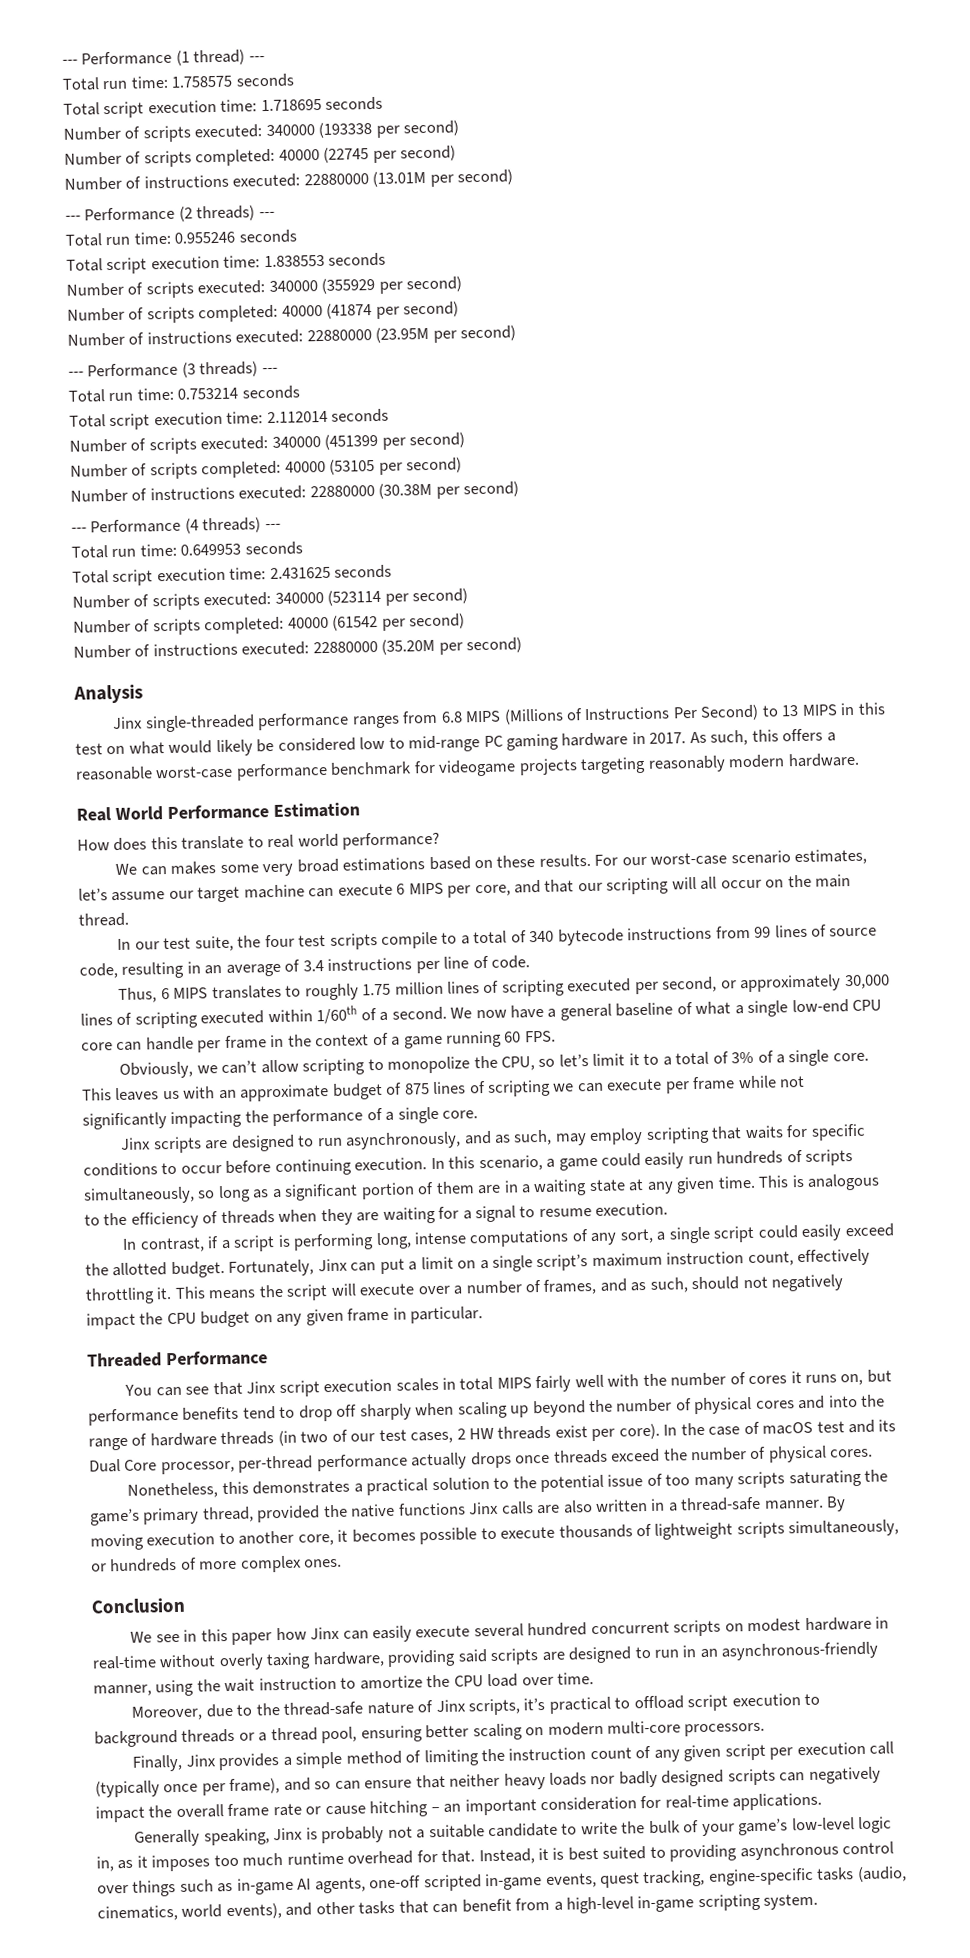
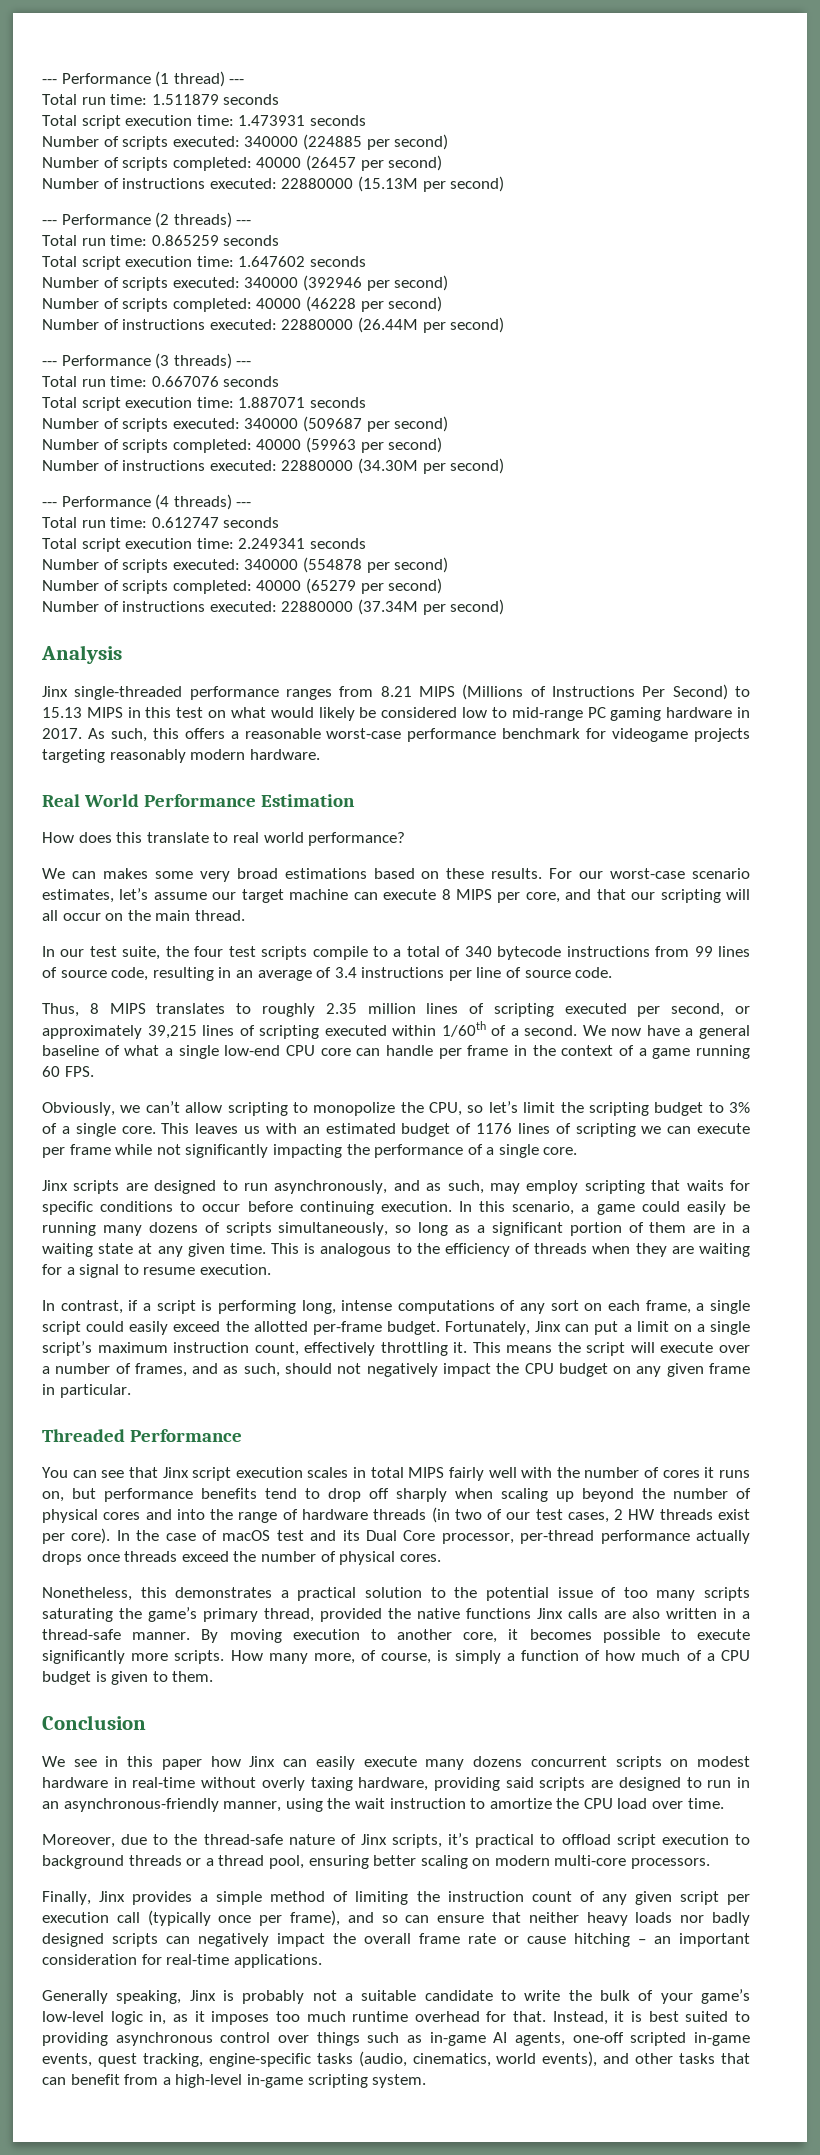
- Total run time: 1.758575 seconds
- Total script execution time: 1.718695 seconds
- Number of scripts executed: 340000 (193338 per second)
- Number of scripts completed: 40000 (22745 per second)
- Number of instructions executed: 22880000 (13.01M per second)
+ Total run time: 1.511879 seconds
+ Total script execution time: 1.473931 seconds
+ Number of scripts executed: 340000 (224885 per second)
+ Number of scripts completed: 40000 (26457 per second)
+ Number of instructions executed: 22880000 (15.13M per second)
- Total run time: 0.955246 seconds
- Total script execution time: 1.838553 seconds
- Number of scripts executed: 340000 (355929 per second)
- Number of scripts completed: 40000 (41874 per second)
- Number of instructions executed: 22880000 (23.95M per second)
+ Total run time: 0.865259 seconds
+ Total script execution time: 1.647602 seconds
+ Number of scripts executed: 340000 (392946 per second)
+ Number of scripts completed: 40000 (46228 per second)
+ Number of instructions executed: 22880000 (26.44M per second)
- Total run time: 0.753214 seconds
- Total script execution time: 2.112014 seconds
- Number of scripts executed: 340000 (451399 per second)
- Number of scripts completed: 40000 (53105 per second)
- Number of instructions executed: 22880000 (30.38M per second)
+ Total run time: 0.667076 seconds
+ Total script execution time: 1.887071 seconds
+ Number of scripts executed: 340000 (509687 per second)
+ Number of scripts completed: 40000 (59963 per second)
+ Number of instructions executed: 22880000 (34.30M per second)
- Total run time: 0.649953 seconds
- Total script execution time: 2.431625 seconds
- Number of scripts executed: 340000 (523114 per second)
- Number of scripts completed: 40000 (61542 per second)
- Number of instructions executed: 22880000 (35.20M per second)
+ Total run time: 0.612747 seconds
+ Total script execution time: 2.249341 seconds
+ Number of scripts executed: 340000 (554878 per second)
+ Number of scripts completed: 40000 (65279 per second)
+ Number of instructions executed: 22880000 (37.34M per second)
- Jinx single-threaded performance ranges from 6.8 MIPS (Millions of Instructions Per Second) to 13 MIPS in this test on what would likely be considered low to mid-range PC gaming hardware in 2017.
+ Jinx single-threaded performance ranges from 8.21 MIPS (Millions of Instructions Per Second) to 15.13 MIPS in this test on what would likely be considered low to mid-range PC gaming hardware in 2017.
- For our worst-case scenario estimates, let’s assume our target machine can execute 6 MIPS per core, and that our scripting will all occur on the main thread.
+ For our worst-case scenario estimates, let’s assume our target machine can execute 8 MIPS per core, and that our scripting will all occur on the main thread.
- In our test suite, the four test scripts compile to a total of 340 bytecode instructions from 99 lines of source code, resulting in an average of 3.4 instructions per line of code.
+ In our test suite, the four test scripts compile to a total of 340 bytecode instructions from 99 lines of source code, resulting in an average of 3.4 instructions per line of source code.
- Thus, 6 MIPS translates to roughly 1.75 million lines of scripting executed per second, or approximately 30,000 lines of scripting executed within 1/60th of a second.
+ Thus, 8 MIPS translates to roughly 2.35 million lines of scripting executed per second, or approximately 39,215 lines of scripting executed within 1/60th of a second.
- Obviously, we can’t allow scripting to monopolize the CPU, so let’s limit it to a total of 3% of a single core.
+ Obviously, we can’t allow scripting to monopolize the CPU, so let’s limit the scripting budget to 3% of a single core.
- This leaves us with an approximate budget of 875 lines of scripting we can execute per frame while not significantly impacting the performance of a single core.
+ This leaves us with an estimated budget of 1176 lines of scripting we can execute per frame while not significantly impacting the performance of a single core.
- In this scenario, a game could easily run hundreds of scripts simultaneously, so long as a significant portion of them are in a waiting state at any given time.
+ In this scenario, a game could easily be running many dozens of scripts simultaneously, so long as a significant portion of them are in a waiting state at any given time.
- In contrast, if a script is performing long, intense computations of any sort, a single script could easily exceed the allotted budget.
+ In contrast, if a script is performing long, intense computations of any sort on each frame, a single script could easily exceed the allotted per-frame budget.
- By moving execution to another core, it becomes possible to execute thousands of lightweight scripts simultaneously, or hundreds of more complex ones.
+ By moving execution to another core, it becomes possible to execute significantly more scripts. How many more, of course, is simply a function of how much of a CPU budget is given to them.
- We see in this paper how Jinx can easily execute several hundred concurrent scripts on modest hardware in real-time without overly taxing hardware, providing said scripts are designed to run in an asynchronous-friendly manner, using the wait instruction to amortize the CPU load over time.
+ We see in this paper how Jinx can easily execute many dozens concurrent scripts on modest hardware in real-time without overly taxing hardware, providing said scripts are designed to run in an asynchronous-friendly manner, using the wait instruction to amortize the CPU load over time.

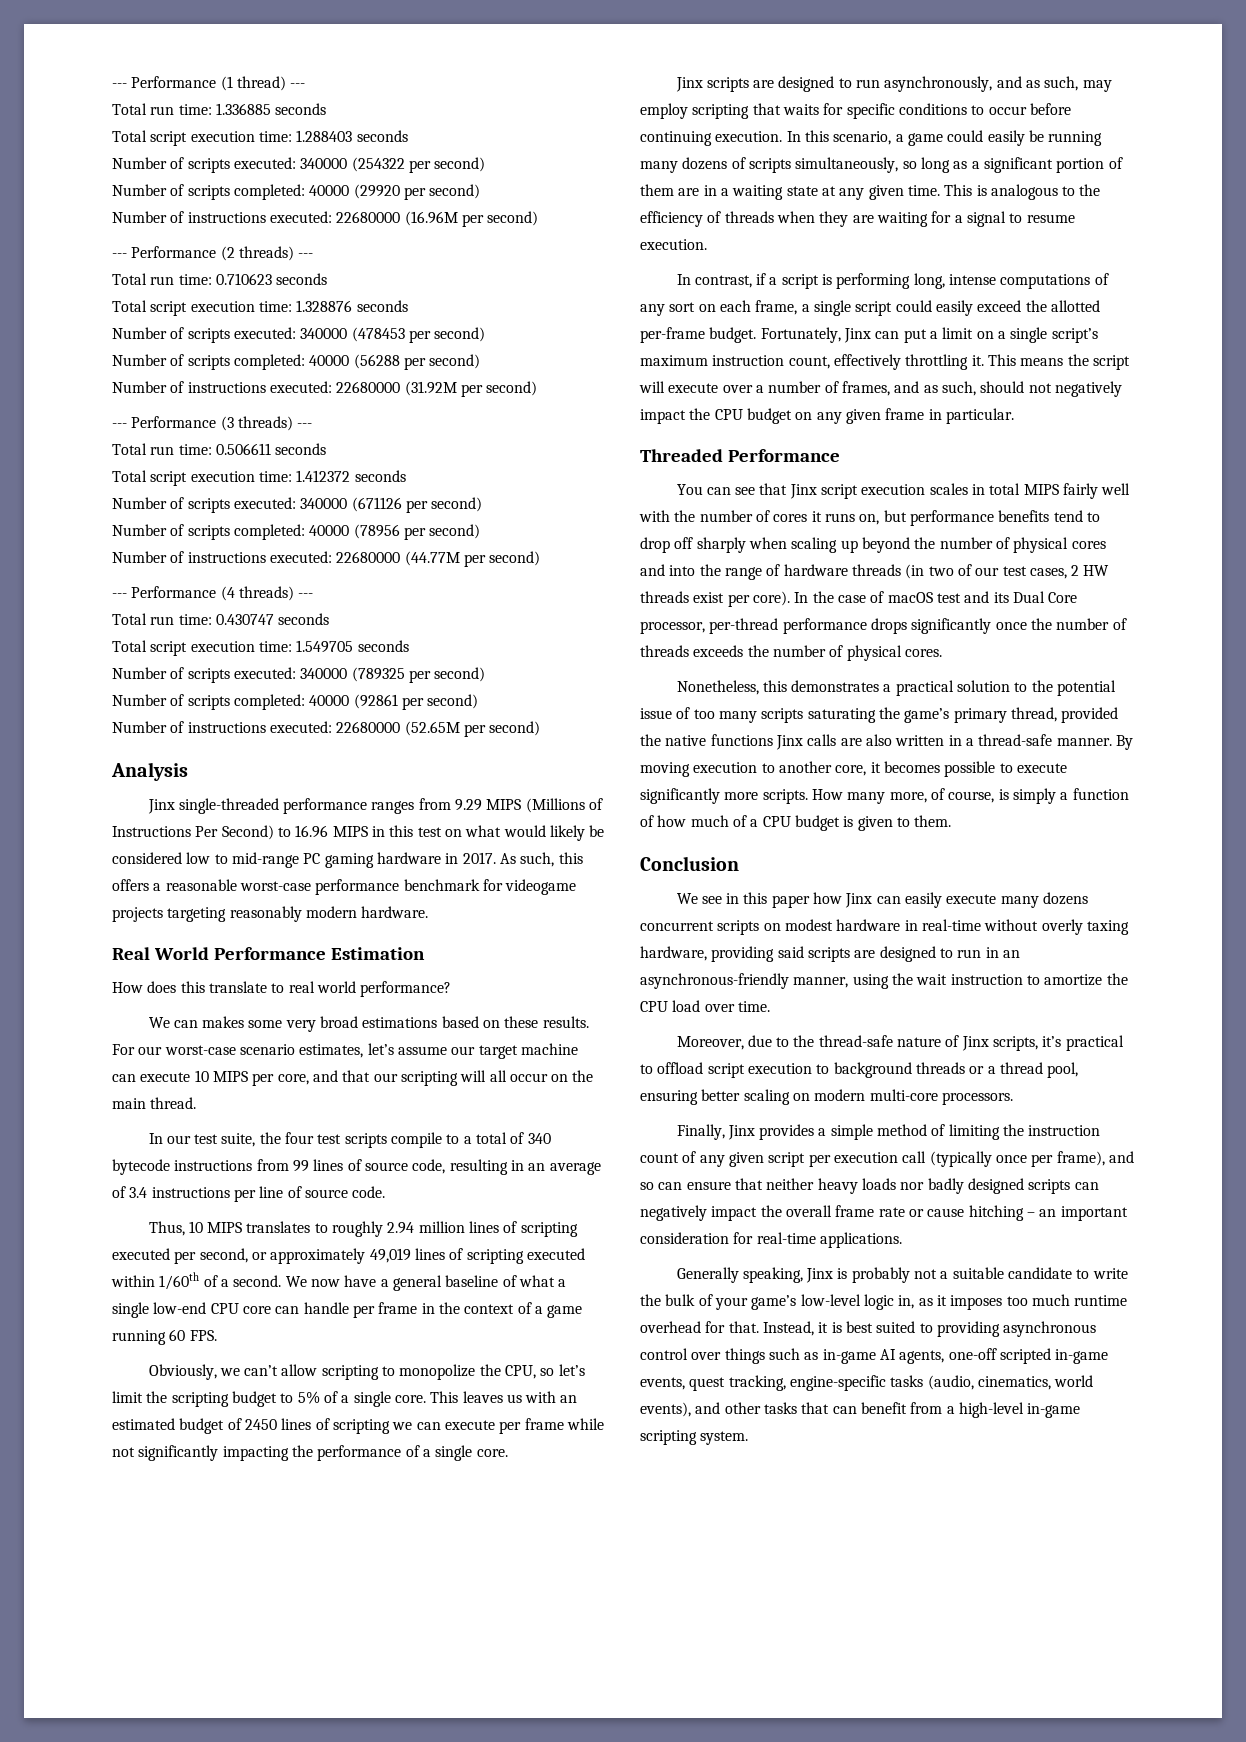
- Total run time: 1.511879 seconds
- Total script execution time: 1.473931 seconds
- Number of scripts executed: 340000 (224885 per second)
- Number of scripts completed: 40000 (26457 per second)
- Number of instructions executed: 22880000 (15.13M per second)
+ Total run time: 1.336885 seconds
+ Total script execution time: 1.288403 seconds
+ Number of scripts executed: 340000 (254322 per second)
+ Number of scripts completed: 40000 (29920 per second)
+ Number of instructions executed: 22680000 (16.96M per second)
- Total run time: 0.865259 seconds
- Total script execution time: 1.647602 seconds
- Number of scripts executed: 340000 (392946 per second)
- Number of scripts completed: 40000 (46228 per second)
- Number of instructions executed: 22880000 (26.44M per second)
+ Total run time: 0.710623 seconds
+ Total script execution time: 1.328876 seconds
+ Number of scripts executed: 340000 (478453 per second)
+ Number of scripts completed: 40000 (56288 per second)
+ Number of instructions executed: 22680000 (31.92M per second)
- Total run time: 0.667076 seconds
- Total script execution time: 1.887071 seconds
- Number of scripts executed: 340000 (509687 per second)
- Number of scripts completed: 40000 (59963 per second)
- Number of instructions executed: 22880000 (34.30M per second)
+ Total run time: 0.506611 seconds
+ Total script execution time: 1.412372 seconds
+ Number of scripts executed: 340000 (671126 per second)
+ Number of scripts completed: 40000 (78956 per second)
+ Number of instructions executed: 22680000 (44.77M per second)
- Total run time: 0.612747 seconds
- Total script execution time: 2.249341 seconds
- Number of scripts executed: 340000 (554878 per second)
- Number of scripts completed: 40000 (65279 per second)
- Number of instructions executed: 22880000 (37.34M per second)
+ Total run time: 0.430747 seconds
+ Total script execution time: 1.549705 seconds
+ Number of scripts executed: 340000 (789325 per second)
+ Number of scripts completed: 40000 (92861 per second)
+ Number of instructions executed: 22680000 (52.65M per second)
- Jinx single-threaded performance ranges from 8.21 MIPS (Millions of Instructions Per Second) to 15.13 MIPS in this test on what would likely be considered low to mid-range PC gaming hardware in 2017.
+ Jinx single-threaded performance ranges from 9.29 MIPS (Millions of Instructions Per Second) to 16.96 MIPS in this test on what would likely be considered low to mid-range PC gaming hardware in 2017.
- For our worst-case scenario estimates, let’s assume our target machine can execute 8 MIPS per core, and that our scripting will all occur on the main thread.
+ For our worst-case scenario estimates, let’s assume our target machine can execute 10 MIPS per core, and that our scripting will all occur on the main thread.
- Thus, 8 MIPS translates to roughly 2.35 million lines of scripting executed per second, or approximately 39,215 lines of scripting executed within 1/60th of a second.
+ Thus, 10 MIPS translates to roughly 2.94 million lines of scripting executed per second, or approximately 49,019 lines of scripting executed within 1/60th of a second.
- Obviously, we can’t allow scripting to monopolize the CPU, so let’s limit the scripting budget to 3% of a single core.
+ Obviously, we can’t allow scripting to monopolize the CPU, so let’s limit the scripting budget to 5% of a single core.
- This leaves us with an estimated budget of 1176 lines of scripting we can execute per frame while not significantly impacting the performance of a single core.
+ This leaves us with an estimated budget of 2450 lines of scripting we can execute per frame while not significantly impacting the performance of a single core.
- In the case of macOS test and its Dual Core processor, per-thread performance actually drops once threads exceed the number of physical cores.
+ In the case of macOS test and its Dual Core processor, per-thread performance drops significantly once the number of threads exceeds the number of physical cores.

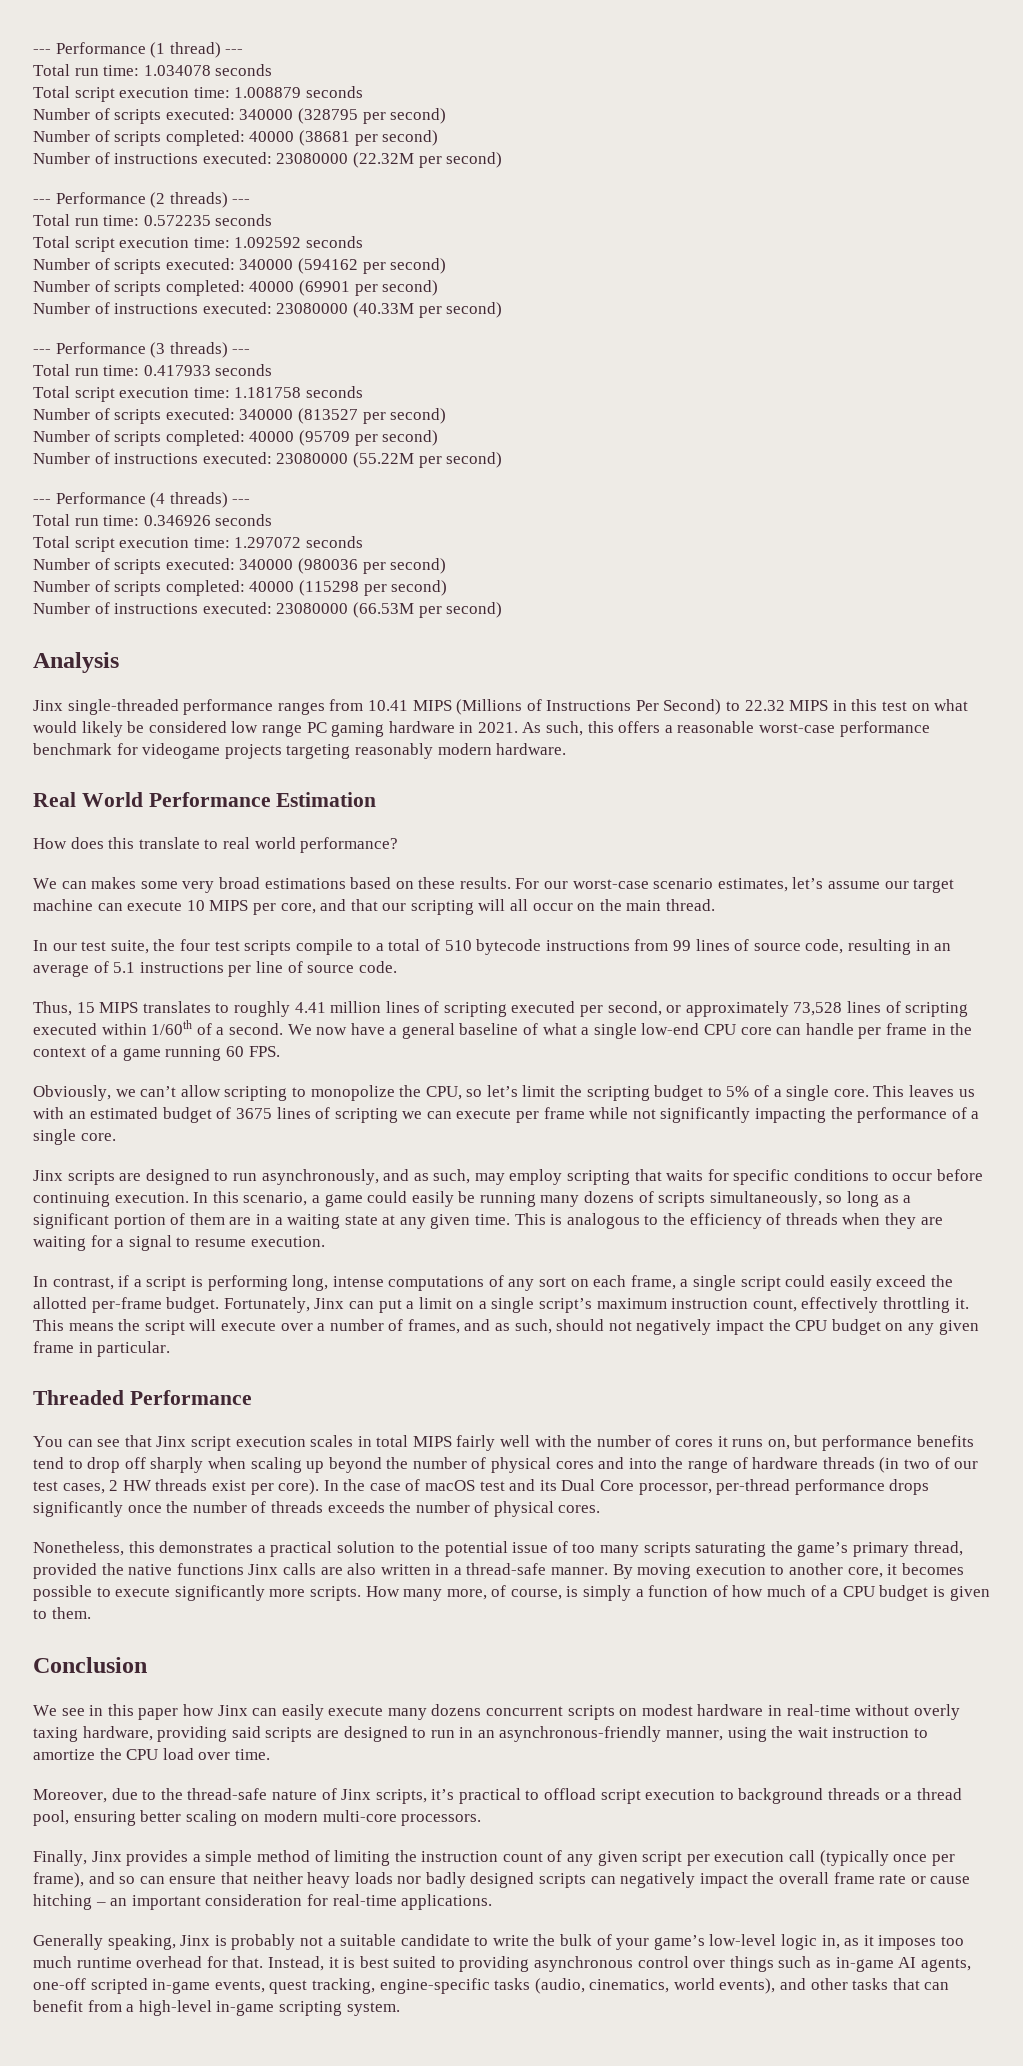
- Total run time: 1.336885 seconds
- Total script execution time: 1.288403 seconds
- Number of scripts executed: 340000 (254322 per second)
- Number of scripts completed: 40000 (29920 per second)
- Number of instructions executed: 22680000 (16.96M per second)
+ Total run time: 1.034078 seconds
+ Total script execution time: 1.008879 seconds
+ Number of scripts executed: 340000 (328795 per second)
+ Number of scripts completed: 40000 (38681 per second)
+ Number of instructions executed: 23080000 (22.32M per second)
- Total run time: 0.710623 seconds
- Total script execution time: 1.328876 seconds
- Number of scripts executed: 340000 (478453 per second)
- Number of scripts completed: 40000 (56288 per second)
- Number of instructions executed: 22680000 (31.92M per second)
+ Total run time: 0.572235 seconds
+ Total script execution time: 1.092592 seconds
+ Number of scripts executed: 340000 (594162 per second)
+ Number of scripts completed: 40000 (69901 per second)
+ Number of instructions executed: 23080000 (40.33M per second)
- Total run time: 0.506611 seconds
- Total script execution time: 1.412372 seconds
- Number of scripts executed: 340000 (671126 per second)
- Number of scripts completed: 40000 (78956 per second)
- Number of instructions executed: 22680000 (44.77M per second)
+ Total run time: 0.417933 seconds
+ Total script execution time: 1.181758 seconds
+ Number of scripts executed: 340000 (813527 per second)
+ Number of scripts completed: 40000 (95709 per second)
+ Number of instructions executed: 23080000 (55.22M per second)
- Total run time: 0.430747 seconds
- Total script execution time: 1.549705 seconds
- Number of scripts executed: 340000 (789325 per second)
- Number of scripts completed: 40000 (92861 per second)
- Number of instructions executed: 22680000 (52.65M per second)
+ Total run time: 0.346926 seconds
+ Total script execution time: 1.297072 seconds
+ Number of scripts executed: 340000 (980036 per second)
+ Number of scripts completed: 40000 (115298 per second)
+ Number of instructions executed: 23080000 (66.53M per second)
- Jinx single-threaded performance ranges from 9.29 MIPS (Millions of Instructions Per Second) to 16.96 MIPS in this test on what would likely be considered low to mid-range PC gaming hardware in 2017.
+ Jinx single-threaded performance ranges from 10.41 MIPS (Millions of Instructions Per Second) to 22.32 MIPS in this test on what would likely be considered low range PC gaming hardware in 2021.
- In our test suite, the four test scripts compile to a total of 340 bytecode instructions from 99 lines of source code, resulting in an average of 3.4 instructions per line of source code.
+ In our test suite, the four test scripts compile to a total of 510 bytecode instructions from 99 lines of source code, resulting in an average of 5.1 instructions per line of source code.
- Thus, 10 MIPS translates to roughly 2.94 million lines of scripting executed per second, or approximately 49,019 lines of scripting executed within 1/60th of a second.
+ Thus, 15 MIPS translates to roughly 4.41 million lines of scripting executed per second, or approximately 73,528 lines of scripting executed within 1/60th of a second.
- This leaves us with an estimated budget of 2450 lines of scripting we can execute per frame while not significantly impacting the performance of a single core.
+ This leaves us with an estimated budget of 3675 lines of scripting we can execute per frame while not significantly impacting the performance of a single core.

